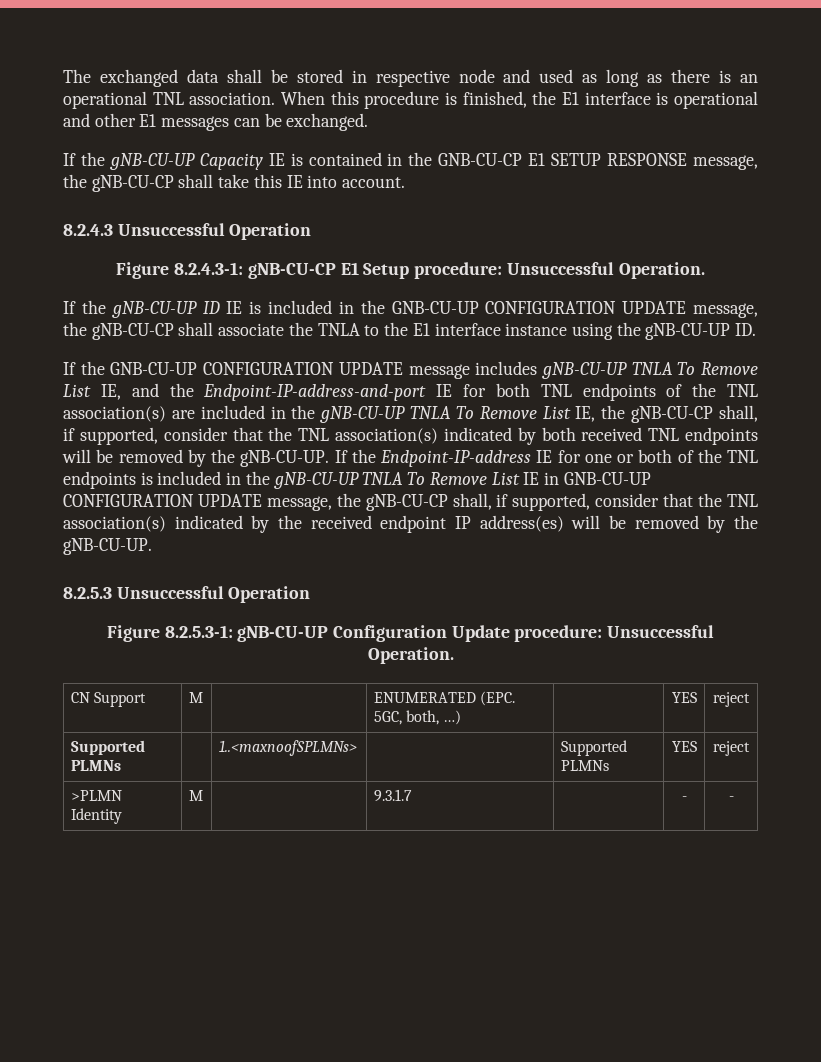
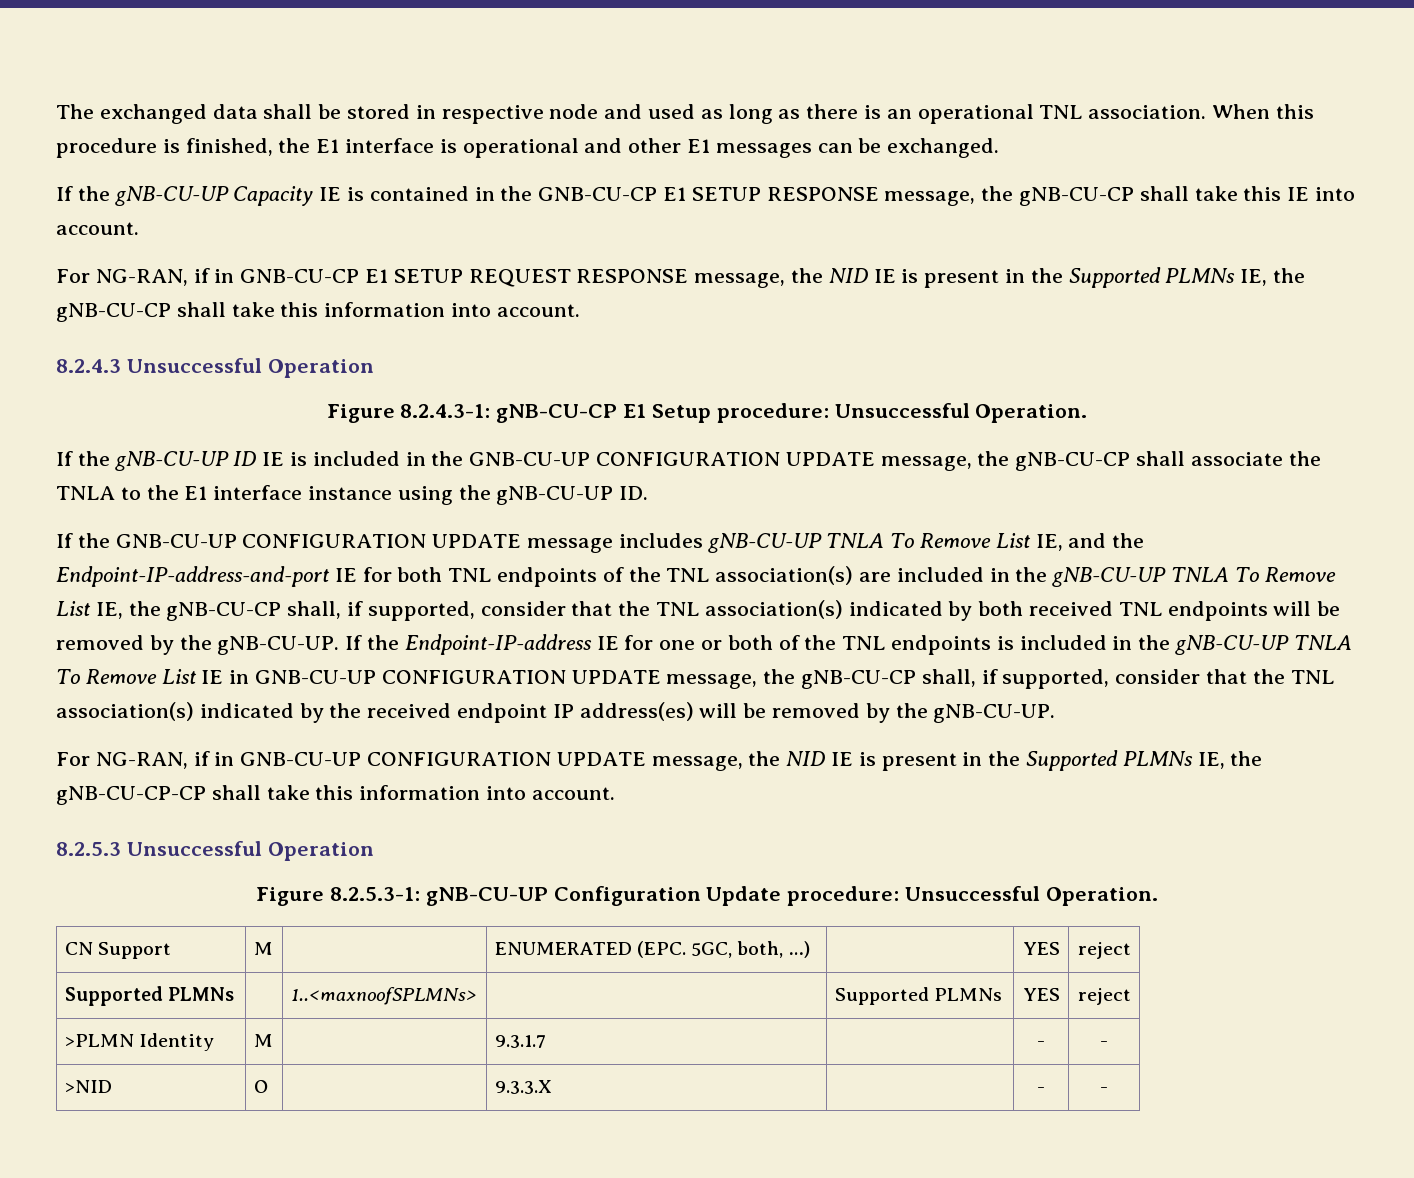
+ For NG-RAN, if in GNB-CU-CP E1 SETUP REQUEST RESPONSE message, the NID IE is present in the Supported PLMNs IE, the gNB-CU-CP shall take this information into account.
+ For NG-RAN, if in GNB-CU-UP CONFIGURATION UPDATE message, the NID IE is present in the Supported PLMNs IE, the gNB-CU-CP-CP shall take this information into account.
+ >NID | O | | 9.3.3.X | | - | -

